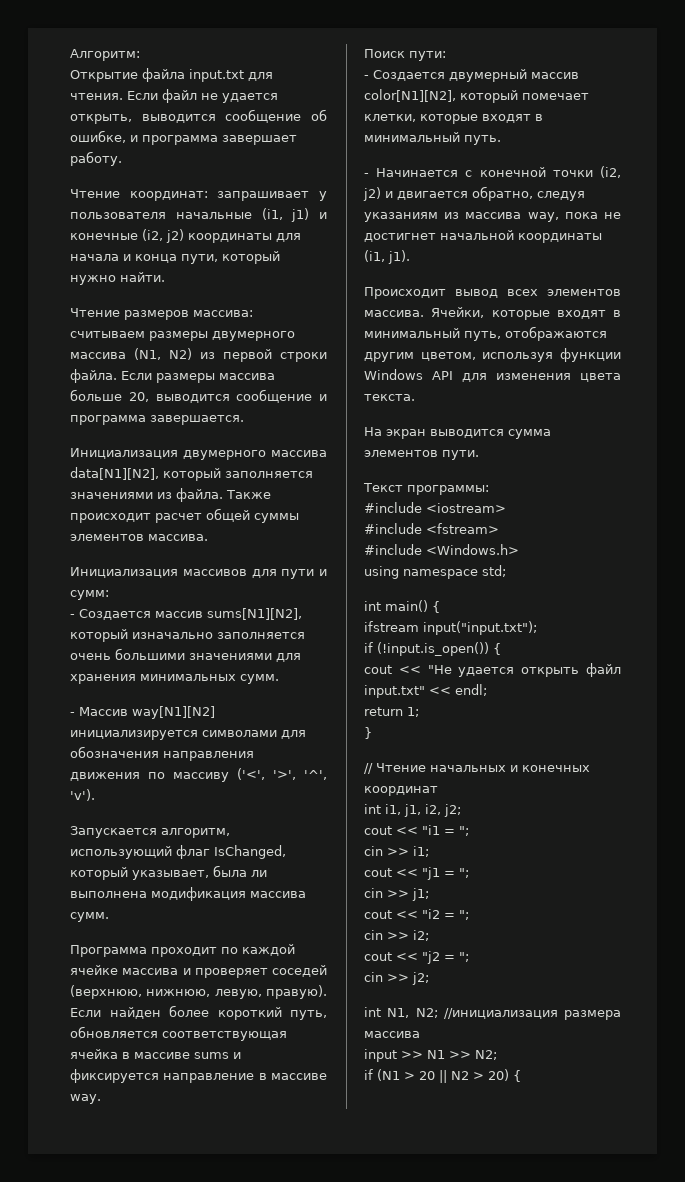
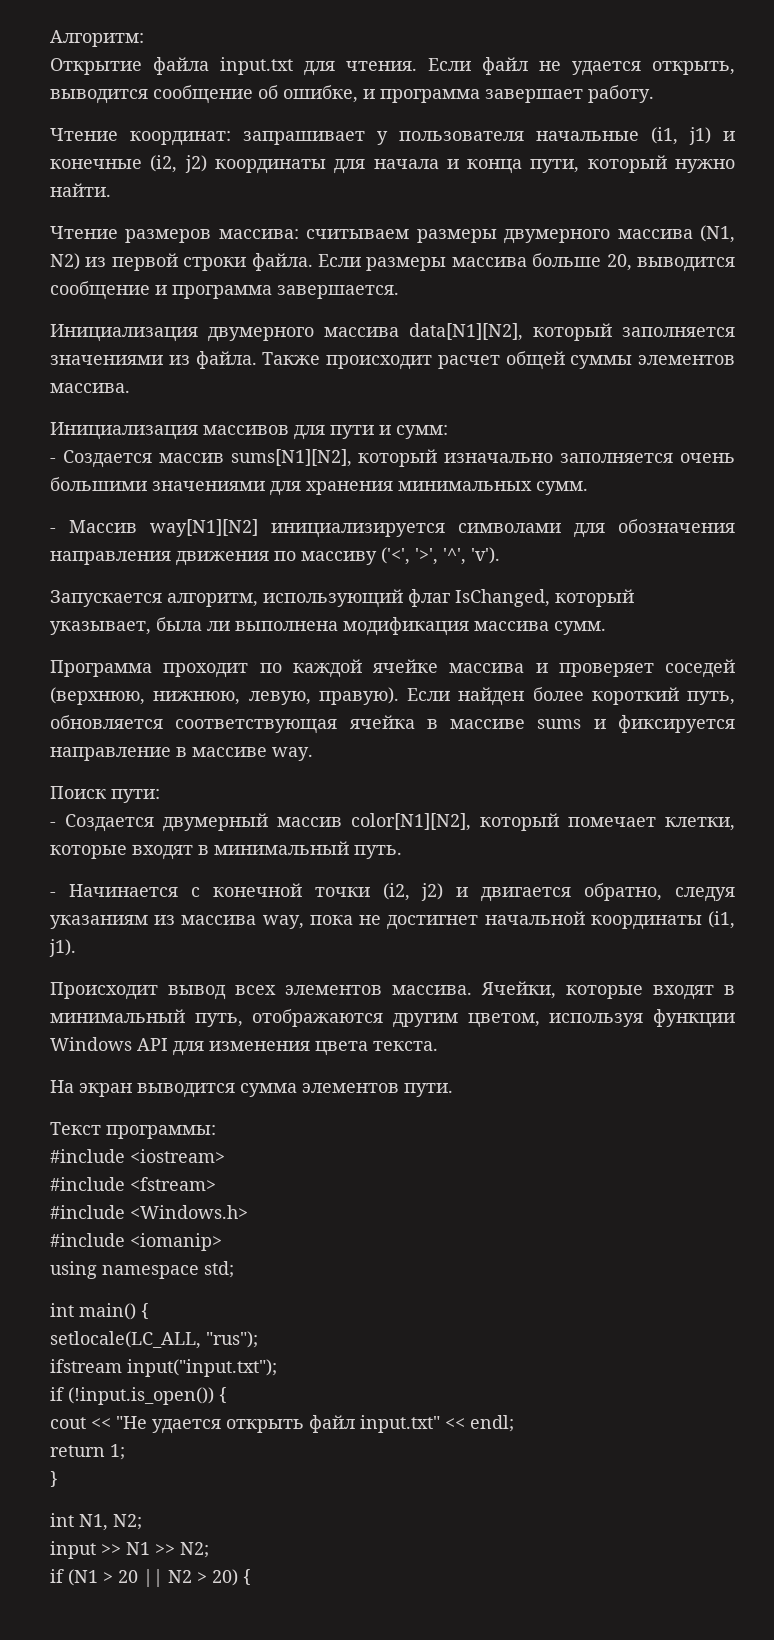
+ #include <iomanip>
+ setlocale(LC_ALL, "rus");
- // Чтение начальных и конечных координат
- int i1, j1, i2, j2;
- cout << "i1 = ";
- cin >> i1;
- cout << "j1 = ";
- cin >> j1;
- cout << "i2 = ";
- cin >> i2;
- cout << "j2 = ";
- cin >> j2;
- int N1, N2; //инициализация размера массива
+ int N1, N2;

